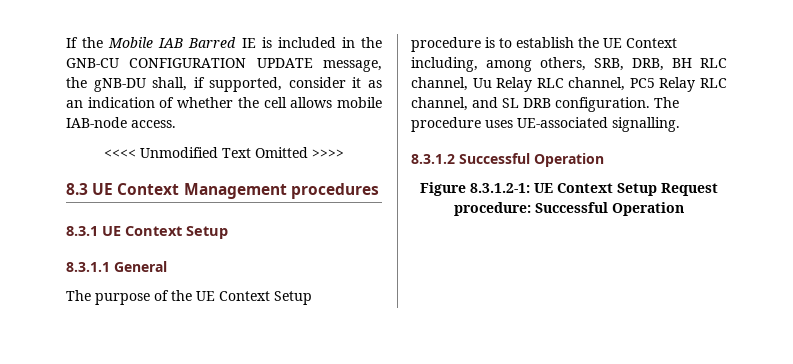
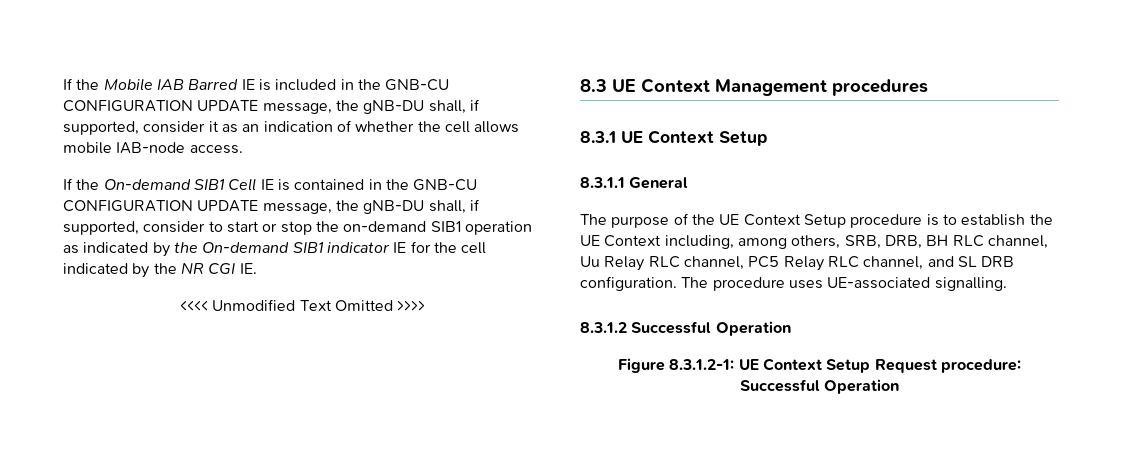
+ If the On-demand SIB1 Cell IE is contained in the GNB-CU CONFIGURATION UPDATE message, the gNB-DU shall, if supported, consider to start or stop the on-demand SIB1 operation as indicated by the On-demand SIB1 indicator IE for the cell indicated by the NR CGI IE.

